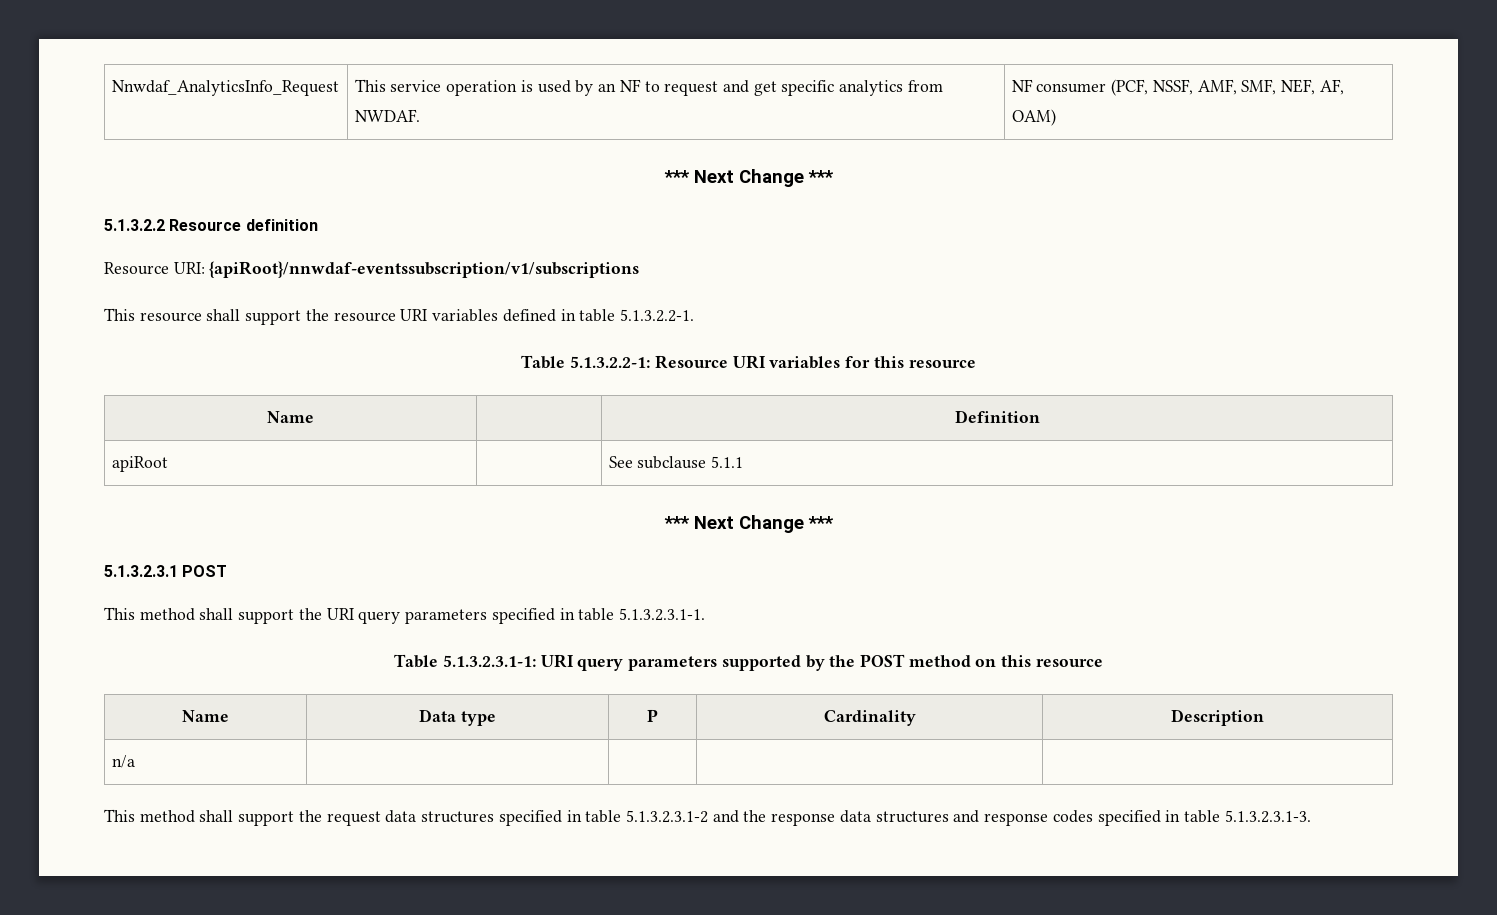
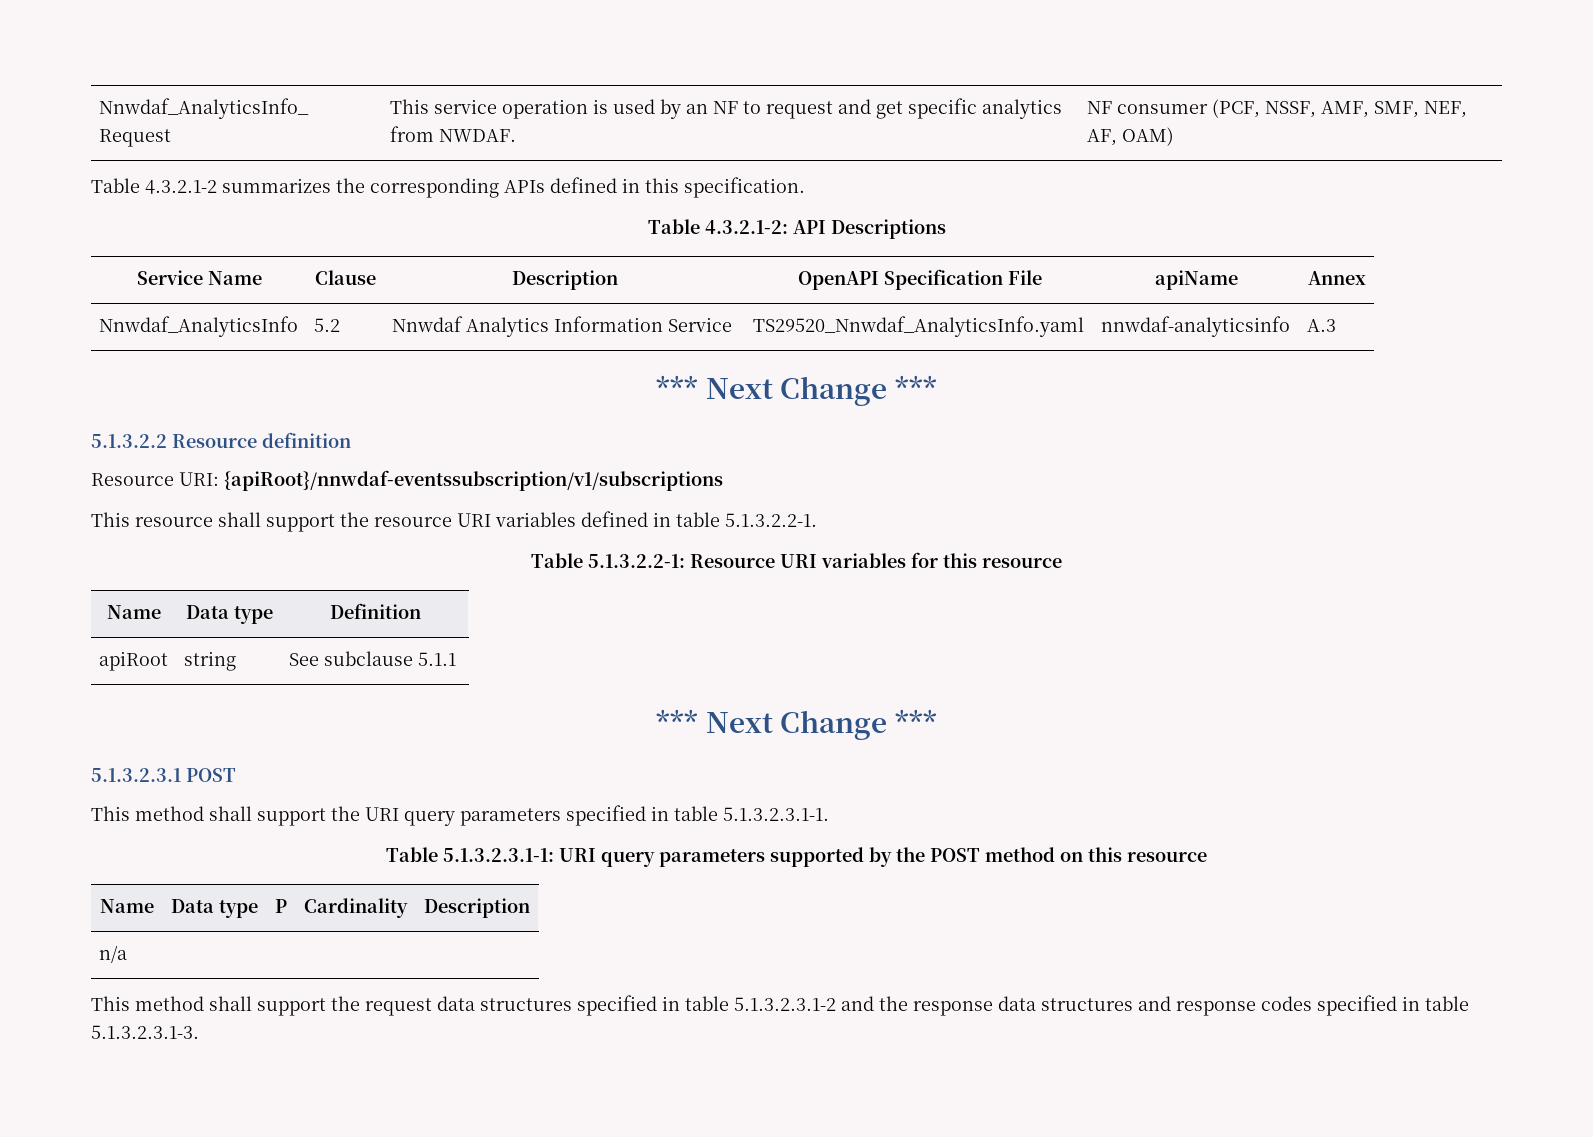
+ Table 4.3.2.1-2 summarizes the corresponding APIs defined in this specification.
+ Table 4.3.2.1-2: API Descriptions
+ Service Name | Clause | Description | OpenAPI Specification File | apiName | Annex
+ Nnwdaf_AnalyticsInfo | 5.2 | Nnwdaf Analytics Information Service | TS29520_Nnwdaf_AnalyticsInfo.yaml | nnwdaf-analyticsinfo | A.3
- Name | | Definition
+ Name | Data type | Definition
- apiRoot | | See subclause 5.1.1
+ apiRoot | string | See subclause 5.1.1

